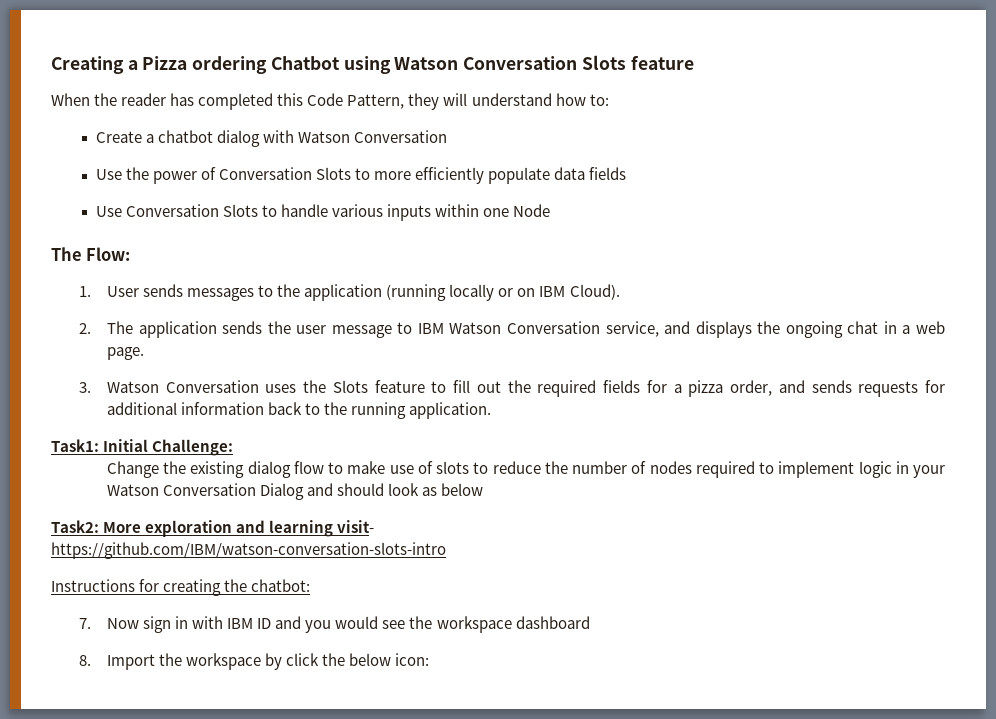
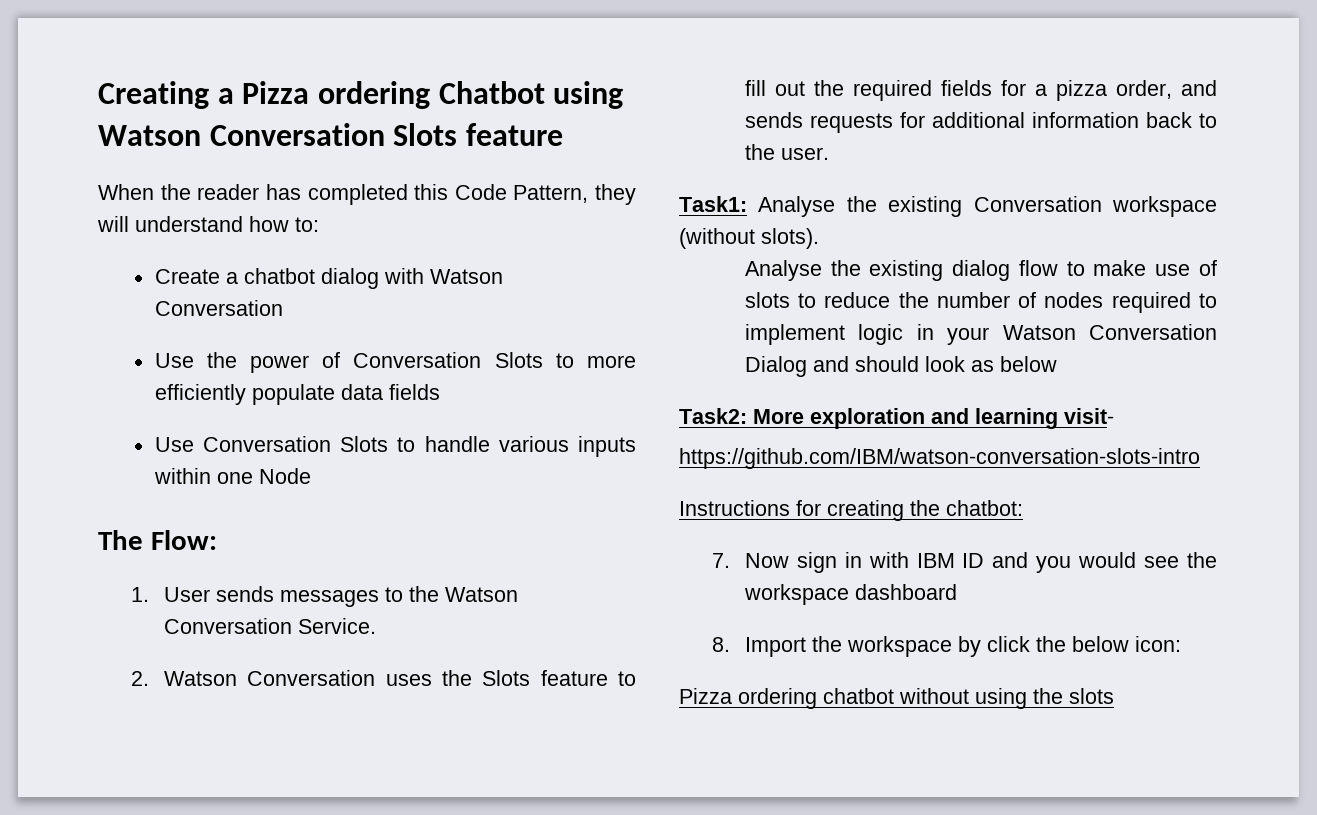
- 1. User sends messages to the application (running locally or on IBM Cloud).
- 2. The application sends the user message to IBM Watson Conversation service, and displays the ongoing chat in a web page.
- 3. Watson Conversation uses the Slots feature to fill out the required fields for a pizza order, and sends requests for additional information back to the running application.
+ 1. User sends messages to the Watson Conversation Service.
+ 2. Watson Conversation uses the Slots feature to fill out the required fields for a pizza order, and sends requests for additional information back to the user.
- Task1: Initial Challenge:
- Change the existing dialog flow to make use of slots to reduce the number of nodes required to implement logic in your Watson Conversation Dialog and should look as below
+ Task1: Analyse the existing Conversation workspace (without slots).
+ Analyse the existing dialog flow to make use of slots to reduce the number of nodes required to implement logic in your Watson Conversation Dialog and should look as below
+ Pizza ordering chatbot without using the slots

